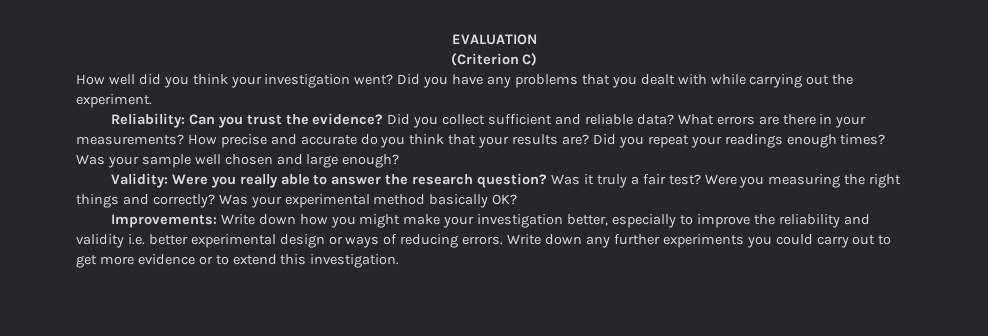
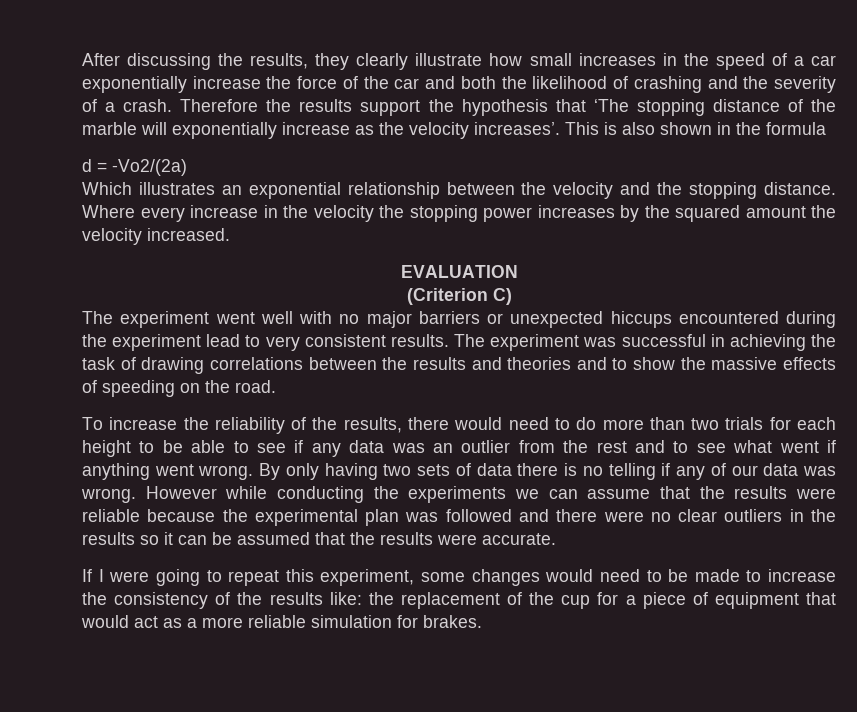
+ After discussing the results, they clearly illustrate how small increases in the speed of a car exponentially increase the force of the car and both the likelihood of crashing and the severity of a crash. Therefore the results support the hypothesis that ‘The stopping distance of the marble will exponentially increase as the velocity increases’. This is also shown in the formula
+ d = -Vo2/(2a)
+ Which illustrates an exponential relationship between the velocity and the stopping distance. Where every increase in the velocity the stopping power increases by the squared amount the velocity increased.
  EVALUATION
  (Criterion C)
- How well did you think your investigation went? Did you have any problems that you dealt with while carrying out the experiment.
- Reliability: Can you trust the evidence? Did you collect sufficient and reliable data? What errors are there in your measurements? How precise and accurate do you think that your results are? Did you repeat your readings enough times? Was your sample well chosen and large enough?
- Validity: Were you really able to answer the research question? Was it truly a fair test? Were you measuring the right things and correctly? Was your experimental method basically OK?
- Improvements: Write down how you might make your investigation better, especially to improve the reliability and validity i.e. better experimental design or ways of reducing errors. Write down any further experiments you could carry out to get more evidence or to extend this investigation.
+ The experiment went well with no major barriers or unexpected hiccups encountered during the experiment lead to very consistent results. The experiment was successful in achieving the task of drawing correlations between the results and theories and to show the massive effects of speeding on the road.
+ To increase the reliability of the results, there would need to do more than two trials for each height to be able to see if any data was an outlier from the rest and to see what went if anything went wrong. By only having two sets of data there is no telling if any of our data was wrong. However while conducting the experiments we can assume that the results were reliable because the experimental plan was followed and there were no clear outliers in the results so it can be assumed that the results were accurate.
+ If I were going to repeat this experiment, some changes would need to be made to increase the consistency of the results like: the replacement of the cup for a piece of equipment that would act as a more reliable simulation for brakes.

